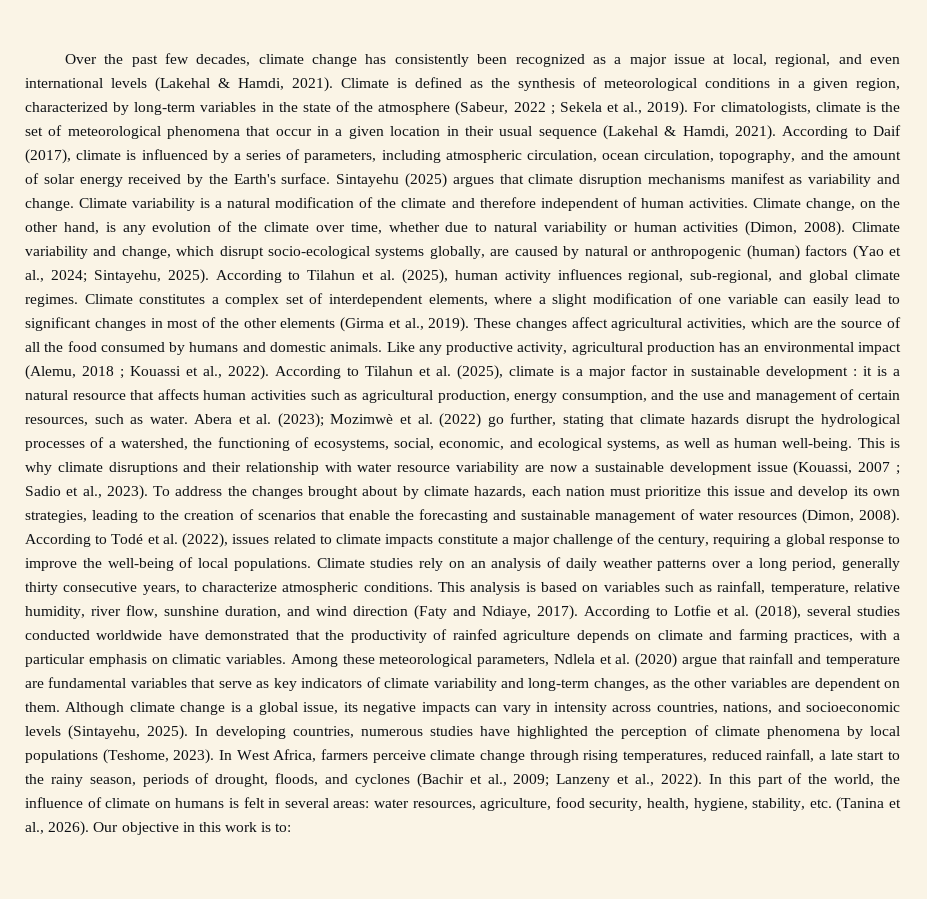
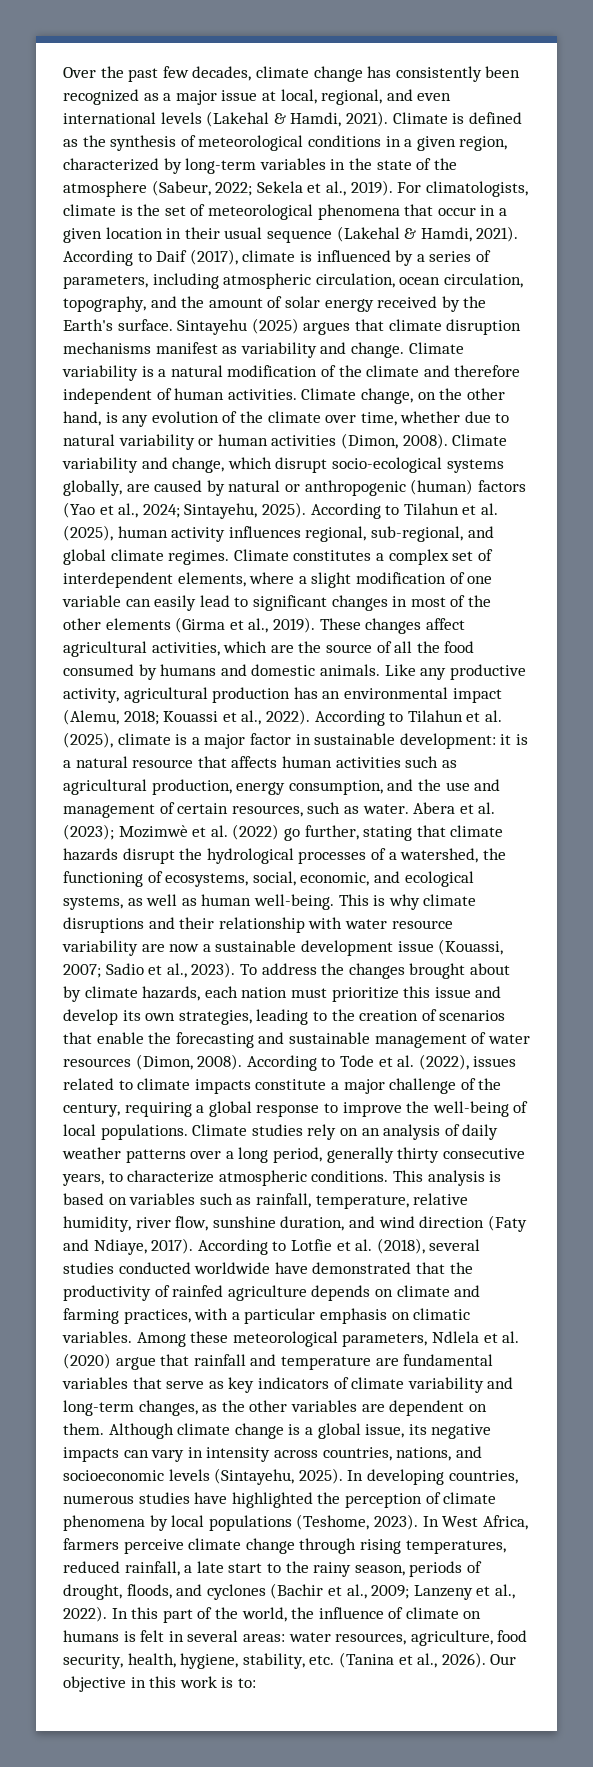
- Climate is defined as the synthesis of meteorological conditions in a given region, characterized by long-term variables in the state of the atmosphere (Sabeur, 2022 ; Sekela et al., 2019).
+ Climate is defined as the synthesis of meteorological conditions in a given region, characterized by long-term variables in the state of the atmosphere (Sabeur, 2022; Sekela et al., 2019).
- Like any productive activity, agricultural production has an environmental impact (Alemu, 2018 ; Kouassi et al., 2022).
+ Like any productive activity, agricultural production has an environmental impact (Alemu, 2018; Kouassi et al., 2022).
- According to Tilahun et al. (2025), climate is a major factor in sustainable development : it is a natural resource that affects human activities such as agricultural production, energy consumption, and the use and management of certain resources, such as water.
+ According to Tilahun et al. (2025), climate is a major factor in sustainable development: it is a natural resource that affects human activities such as agricultural production, energy consumption, and the use and management of certain resources, such as water.
- This is why climate disruptions and their relationship with water resource variability are now a sustainable development issue (Kouassi, 2007 ; Sadio et al., 2023).
+ This is why climate disruptions and their relationship with water resource variability are now a sustainable development issue (Kouassi, 2007; Sadio et al., 2023).
- According to Todé et al. (2022), issues related to climate impacts constitute a major challenge of the century, requiring a global response to improve the well-being of local populations.
+ According to Tode et al. (2022), issues related to climate impacts constitute a major challenge of the century, requiring a global response to improve the well-being of local populations.

